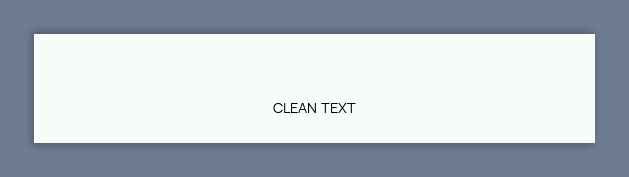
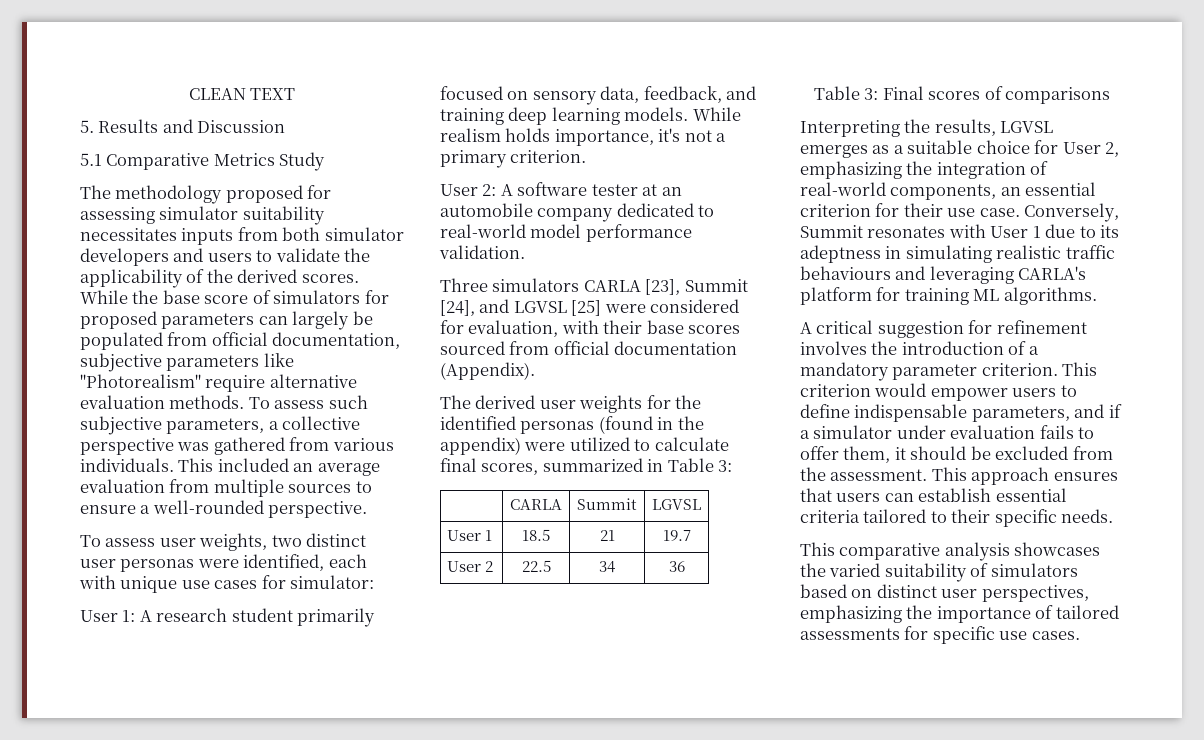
+ 5. Results and Discussion
+ 5.1 Comparative Metrics Study
+ The methodology proposed for assessing simulator suitability necessitates inputs from both simulator developers and users to validate the applicability of the derived scores. While the base score of simulators for proposed parameters can largely be populated from official documentation, subjective parameters like "Photorealism" require alternative evaluation methods. To assess such subjective parameters, a collective perspective was gathered from various individuals. This included an average evaluation from multiple sources to ensure a well-rounded perspective.
+ To assess user weights, two distinct user personas were identified, each with unique use cases for simulator:
+ User 1: A research student primarily focused on sensory data, feedback, and training deep learning models. While realism holds importance, it's not a primary criterion.
+ User 2: A software tester at an automobile company dedicated to real-world model performance validation.
+ Three simulators CARLA [23], Summit [24], and LGVSL [25] were considered for evaluation, with their base scores sourced from official documentation (Appendix).
+ The derived user weights for the identified personas (found in the appendix) were utilized to calculate final scores, summarized in Table 3:
+ | CARLA | Summit | LGVSL
+ User 1 | 18.5 | 21 | 19.7
+ User 2 | 22.5 | 34 | 36
+ Table 3: Final scores of comparisons
+ Interpreting the results, LGVSL emerges as a suitable choice for User 2, emphasizing the integration of real-world components, an essential criterion for their use case. Conversely, Summit resonates with User 1 due to its adeptness in simulating realistic traffic behaviours and leveraging CARLA's platform for training ML algorithms.
+ A critical suggestion for refinement involves the introduction of a mandatory parameter criterion. This criterion would empower users to define indispensable parameters, and if a simulator under evaluation fails to offer them, it should be excluded from the assessment. This approach ensures that users can establish essential criteria tailored to their specific needs.
+ This comparative analysis showcases the varied suitability of simulators based on distinct user perspectives, emphasizing the importance of tailored assessments for specific use cases.

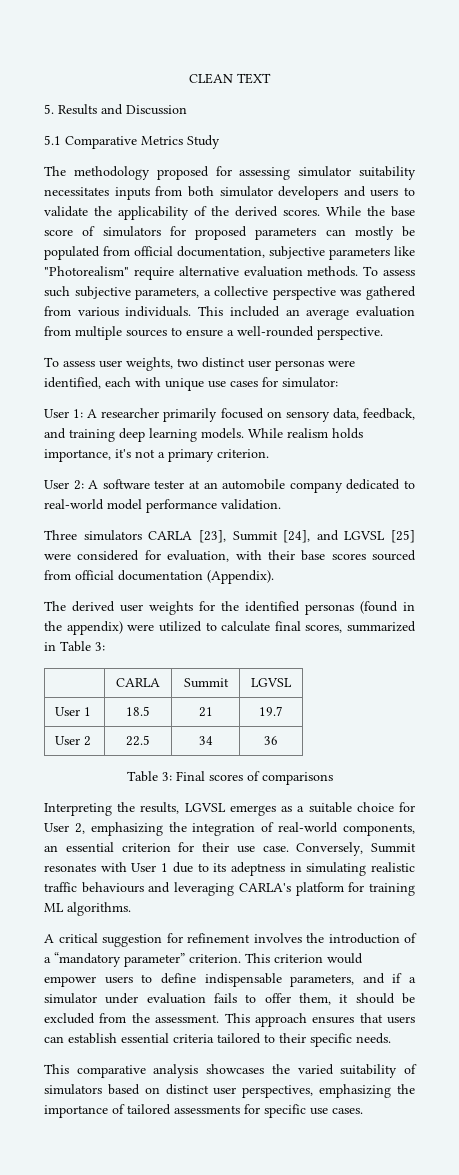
- While the base score of simulators for proposed parameters can largely be populated from official documentation, subjective parameters like "Photorealism" require alternative evaluation methods.
+ While the base score of simulators for proposed parameters can mostly be populated from official documentation, subjective parameters like "Photorealism" require alternative evaluation methods.
- User 1: A research student primarily focused on sensory data, feedback, and training deep learning models.
+ User 1: A researcher primarily focused on sensory data, feedback, and training deep learning models.
- A critical suggestion for refinement involves the introduction of a mandatory parameter criterion.
+ A critical suggestion for refinement involves the introduction of a “mandatory parameter” criterion.

